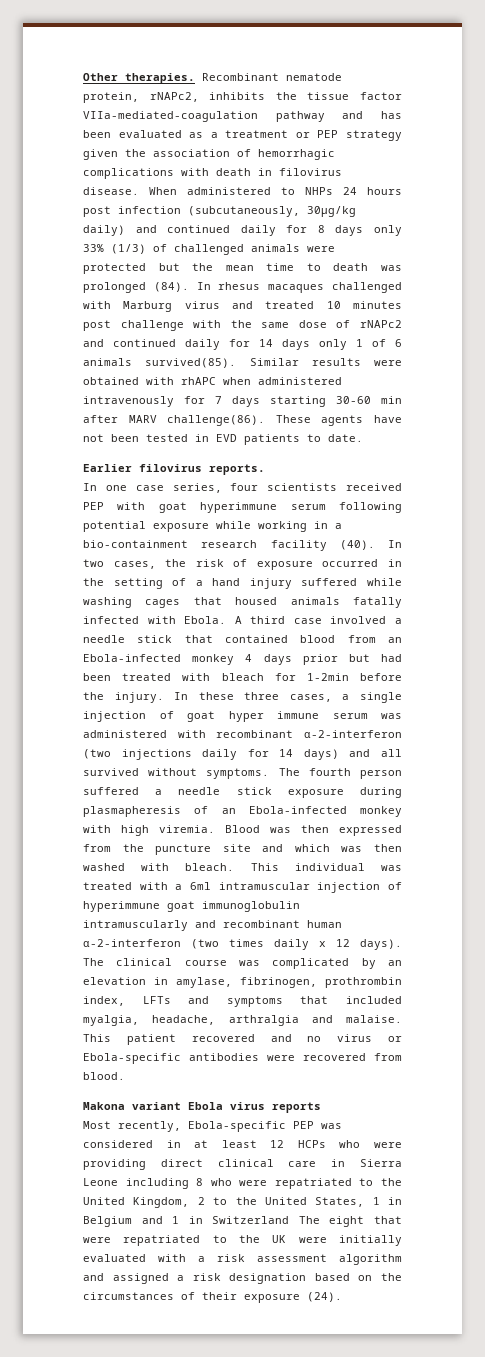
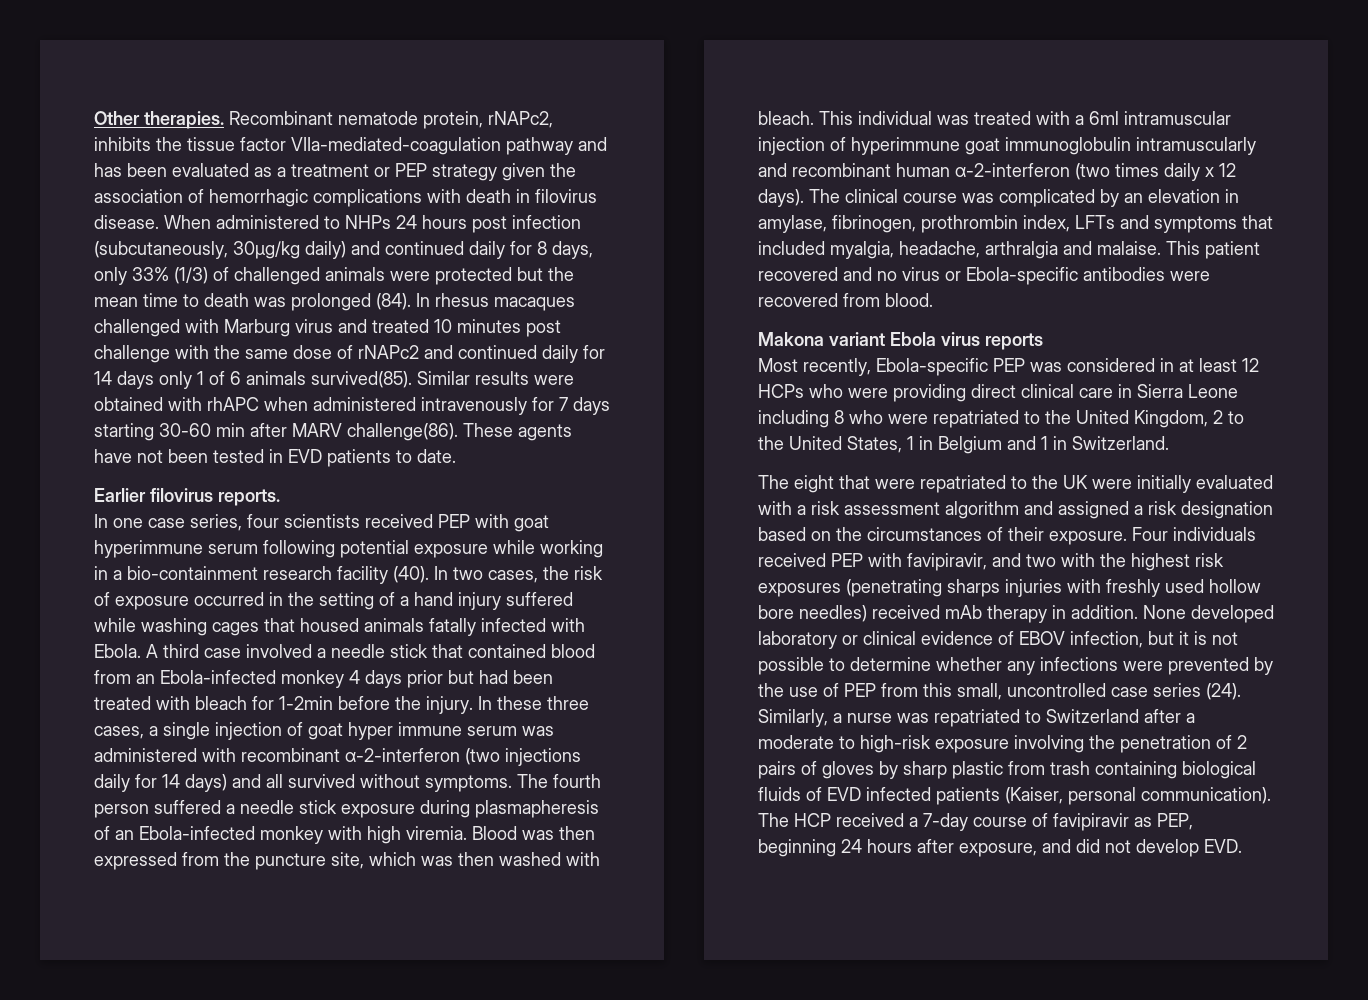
- When administered to NHPs 24 hours post infection (subcutaneously, 30μg/kg daily) and continued daily for 8 days only 33% (1/3) of challenged animals were protected but the mean time to death was prolonged (84).
+ When administered to NHPs 24 hours post infection (subcutaneously, 30μg/kg daily) and continued daily for 8 days, only 33% (1/3) of challenged animals were protected but the mean time to death was prolonged (84).
- Blood was then expressed from the puncture site and which was then washed with bleach.
+ Blood was then expressed from the puncture site, which was then washed with bleach.
- Most recently, Ebola-specific PEP was considered in at least 12 HCPs who were providing direct clinical care in Sierra Leone including 8 who were repatriated to the United Kingdom, 2 to the United States, 1 in Belgium and 1 in Switzerland The eight that were repatriated to the UK were initially evaluated with a risk assessment algorithm and assigned a risk designation based on the circumstances of their exposure (24).
+ Most recently, Ebola-specific PEP was considered in at least 12 HCPs who were providing direct clinical care in Sierra Leone including 8 who were repatriated to the United Kingdom, 2 to the United States, 1 in Belgium and 1 in Switzerland.
+ The eight that were repatriated to the UK were initially evaluated with a risk assessment algorithm and assigned a risk designation based on the circumstances of their exposure. Four individuals received PEP with favipiravir, and two with the highest risk exposures (penetrating sharps injuries with freshly used hollow bore needles) received mAb therapy in addition. None developed laboratory or clinical evidence of EBOV infection, but it is not possible to determine whether any infections were prevented by the use of PEP from this small, uncontrolled case series (24). Similarly, a nurse was repatriated to Switzerland after a moderate to high-risk exposure involving the penetration of 2 pairs of gloves by sharp plastic from trash containing biological fluids of EVD infected patients (Kaiser, personal communication). The HCP received a 7-day course of favipiravir as PEP, beginning 24 hours after exposure, and did not develop EVD.

